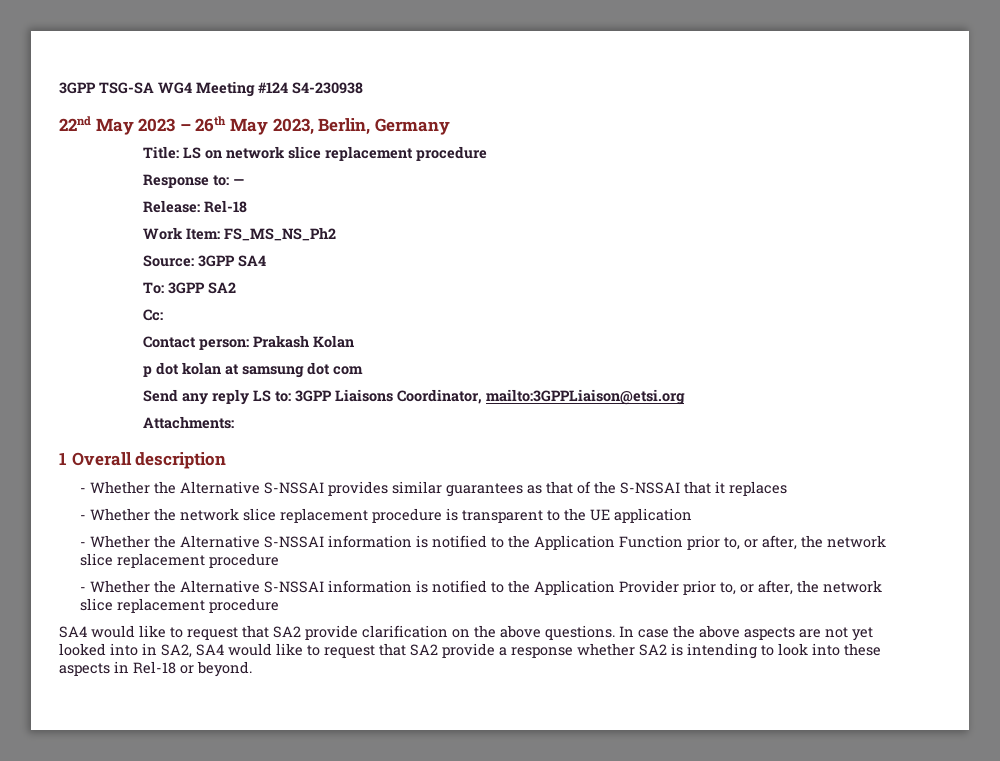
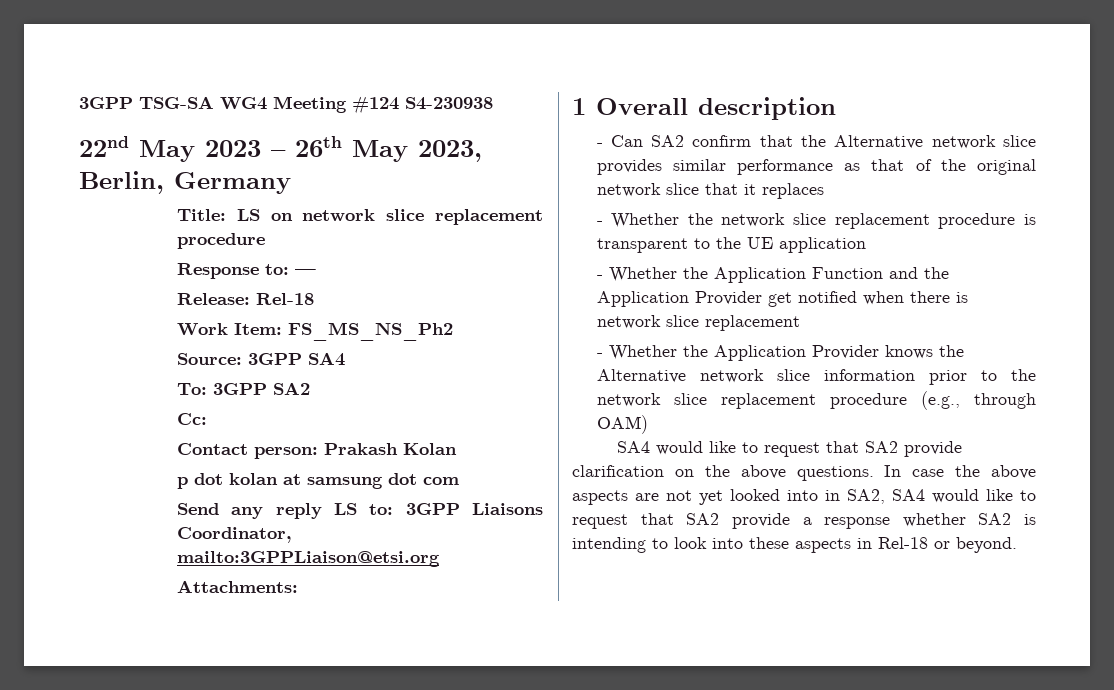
- - Whether the Alternative S-NSSAI provides similar guarantees as that of the S-NSSAI that it replaces
+ - Can SA2 confirm that the Alternative network slice provides similar performance as that of the original network slice that it replaces
- - Whether the Alternative S-NSSAI information is notified to the Application Function prior to, or after, the network slice replacement procedure
- - Whether the Alternative S-NSSAI information is notified to the Application Provider prior to, or after, the network slice replacement procedure
+ - Whether the Application Function and the Application Provider get notified when there is network slice replacement
+ - Whether the Application Provider knows the Alternative network slice information prior to the network slice replacement procedure (e.g., through OAM)

